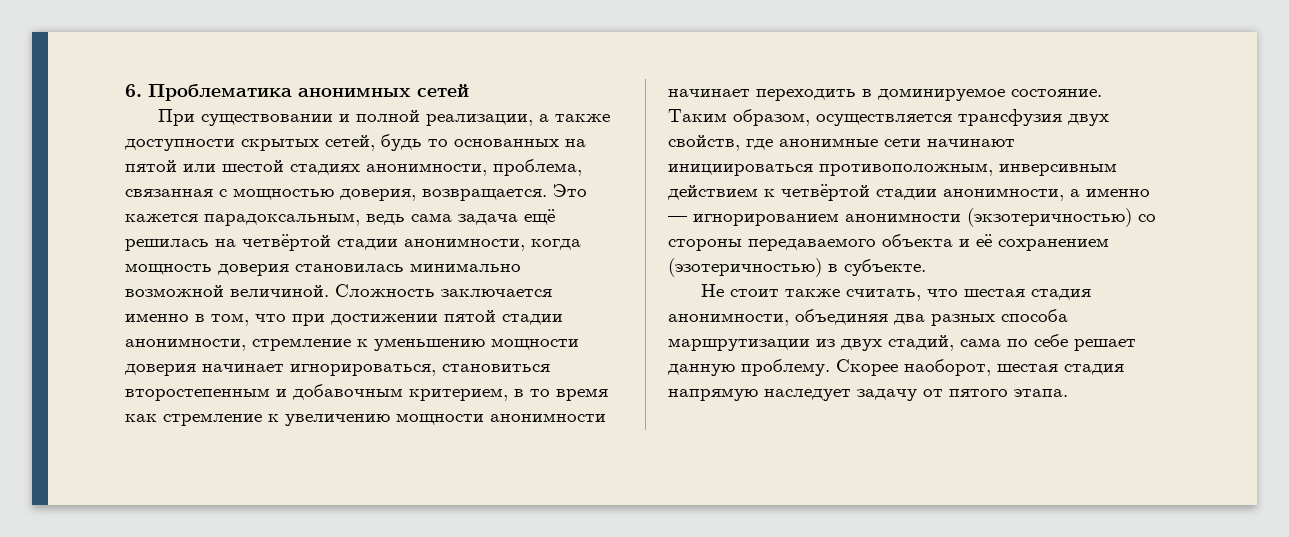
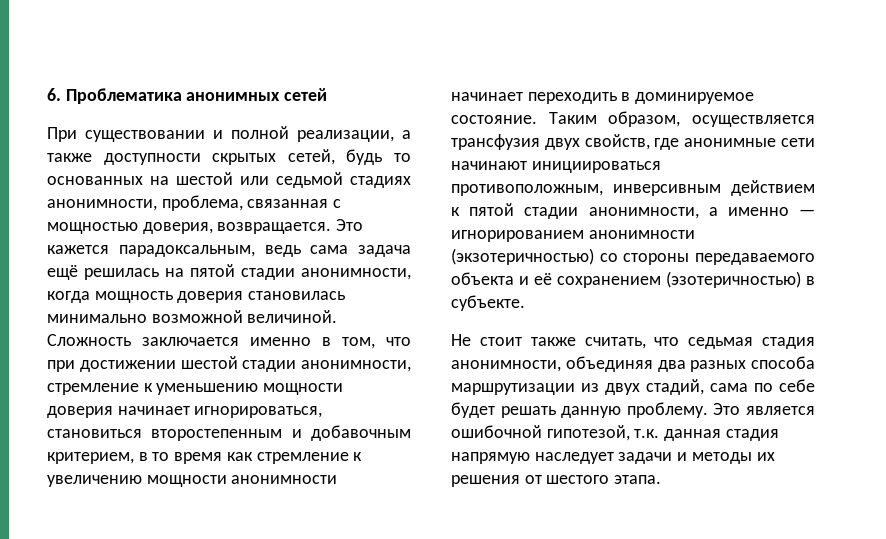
- При существовании и полной реализации, а также доступности скрытых сетей, будь то основанных на пятой или шестой стадиях анонимности, проблема, связанная с мощностью доверия, возвращается.
+ При существовании и полной реализации, а также доступности скрытых сетей, будь то основанных на шестой или седьмой стадиях анонимности, проблема, связанная с мощностью доверия, возвращается.
- Это кажется парадоксальным, ведь сама задача ещё решилась на четвёртой стадии анонимности, когда мощность доверия становилась минимально возможной величиной.
+ Это кажется парадоксальным, ведь сама задача ещё решилась на пятой стадии анонимности, когда мощность доверия становилась минимально возможной величиной.
- Сложность заключается именно в том, что при достижении пятой стадии анонимности, стремление к уменьшению мощности доверия начинает игнорироваться, становиться второстепенным и добавочным критерием, в то время как стремление к увеличению мощности анонимности начинает переходить в доминируемое состояние.
+ Сложность заключается именно в том, что при достижении шестой стадии анонимности, стремление к уменьшению мощности доверия начинает игнорироваться, становиться второстепенным и добавочным критерием, в то время как стремление к увеличению мощности анонимности начинает переходить в доминируемое состояние.
- Таким образом, осуществляется трансфузия двух свойств, где анонимные сети начинают инициироваться противоположным, инверсивным действием к четвёртой стадии анонимности, а именно — игнорированием анонимности (экзотеричностью) со стороны передаваемого объекта и её сохранением (эзотеричностью) в субъекте.
+ Таким образом, осуществляется трансфузия двух свойств, где анонимные сети начинают инициироваться противоположным, инверсивным действием к пятой стадии анонимности, а именно — игнорированием анонимности (экзотеричностью) со стороны передаваемого объекта и её сохранением (эзотеричностью) в субъекте.
- Не стоит также считать, что шестая стадия анонимности, объединяя два разных способа маршрутизации из двух стадий, сама по себе решает данную проблему. Скорее наоборот, шестая стадия напрямую наследует задачу от пятого этапа.
+ Не стоит также считать, что седьмая стадия анонимности, объединяя два разных способа маршрутизации из двух стадий, сама по себе будет решать данную проблему. Это является ошибочной гипотезой, т.к. данная стадия напрямую наследует задачи и методы их решения от шестого этапа.

